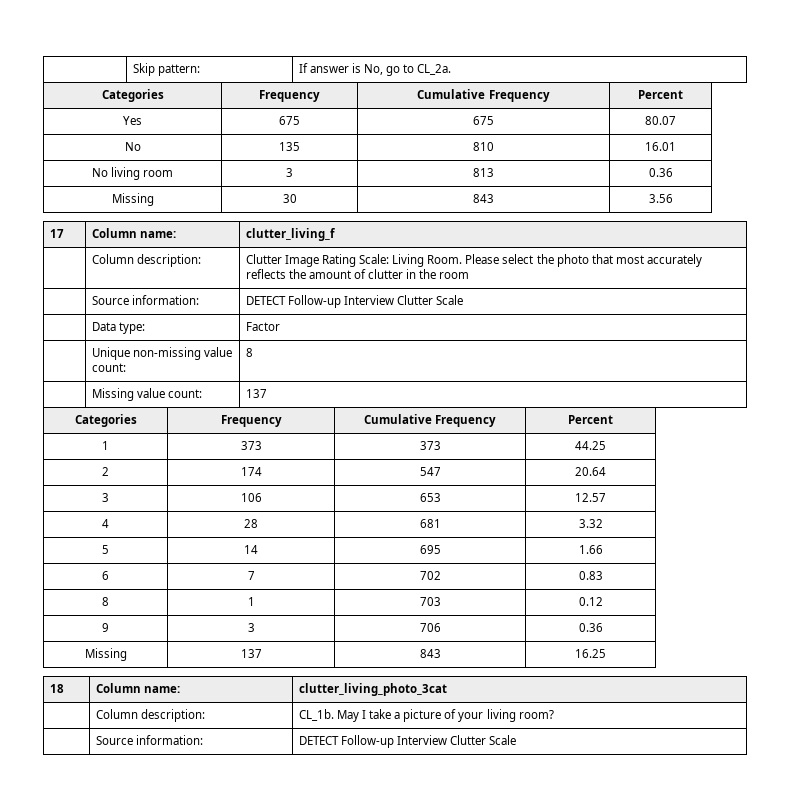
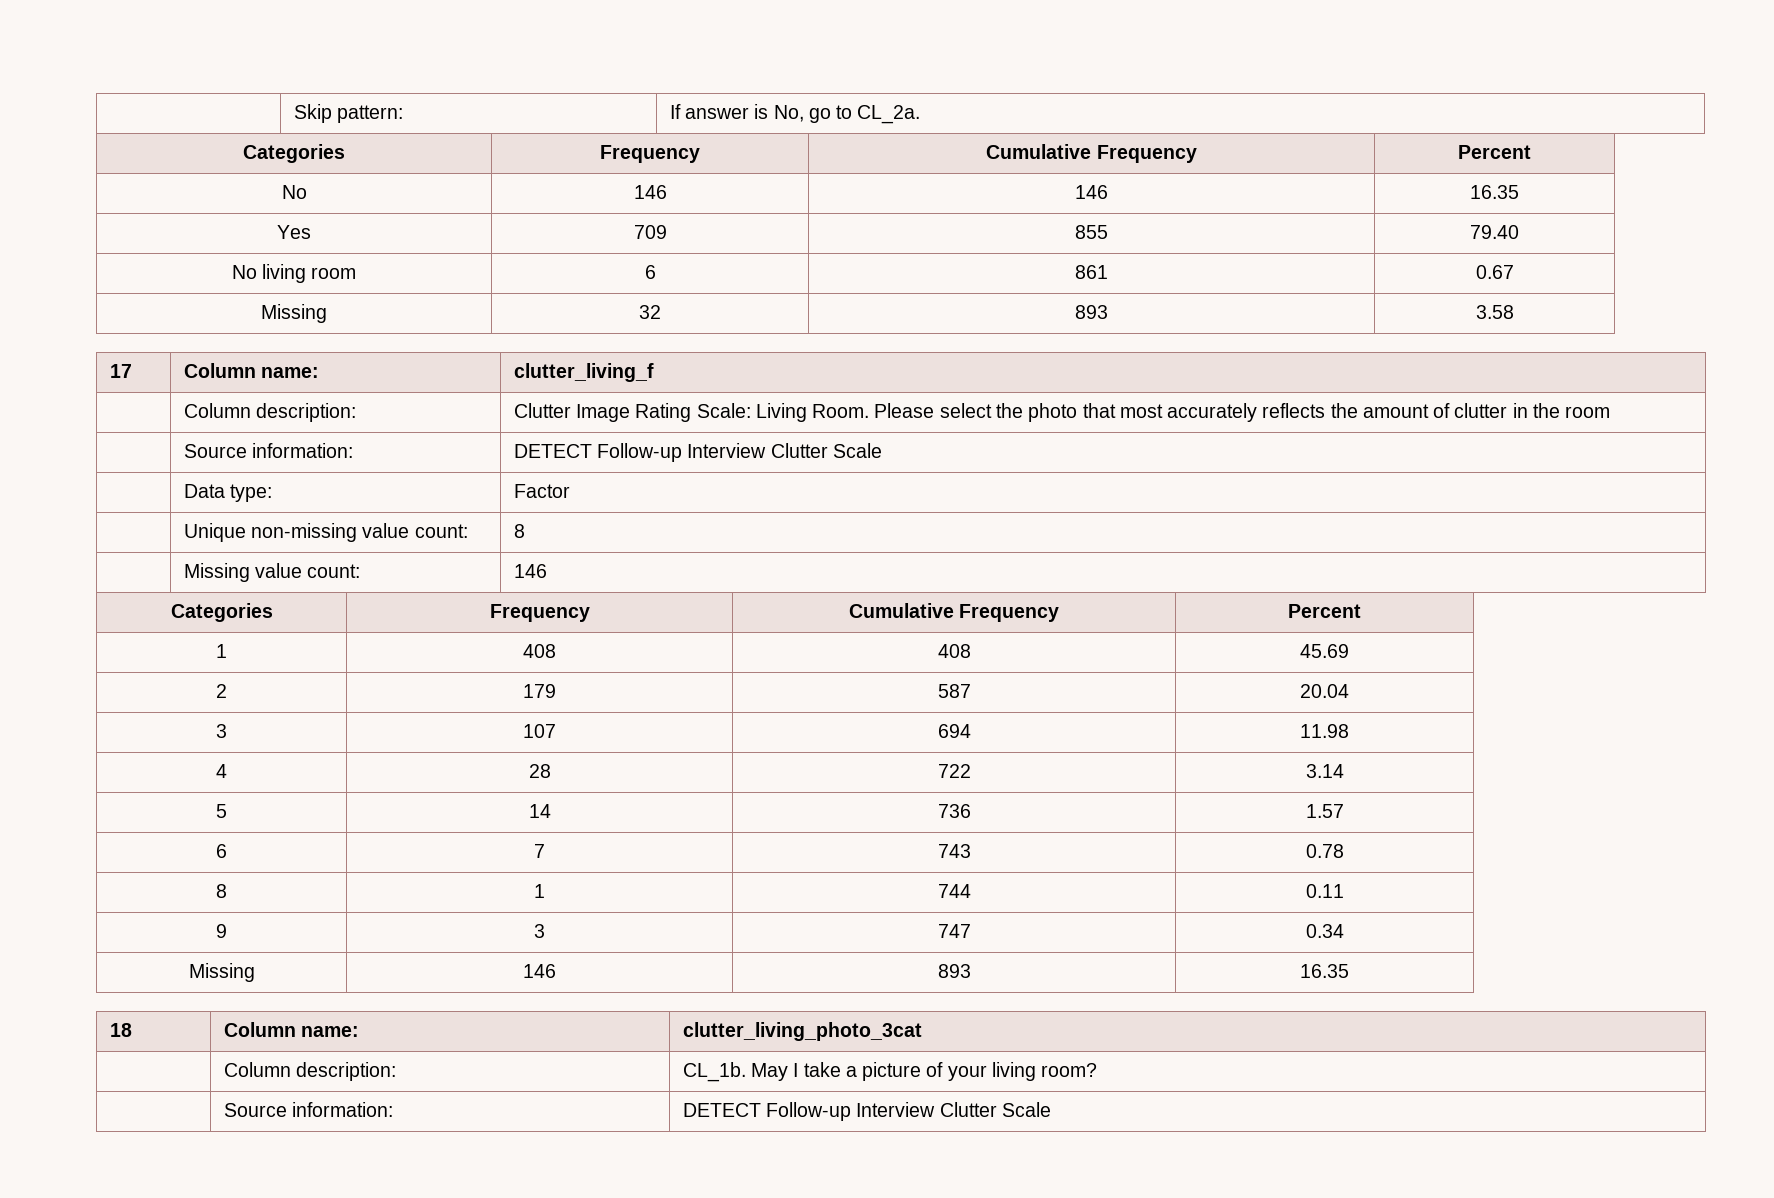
- Yes | 675 | 675 | 80.07
- No | 135 | 810 | 16.01
- No living room | 3 | 813 | 0.36
- Missing | 30 | 843 | 3.56
+ No | 146 | 146 | 16.35
+ Yes | 709 | 855 | 79.40
+ No living room | 6 | 861 | 0.67
+ Missing | 32 | 893 | 3.58
- | Missing value count: | 137
+ | Missing value count: | 146
- 1 | 373 | 373 | 44.25
- 2 | 174 | 547 | 20.64
- 3 | 106 | 653 | 12.57
+ 1 | 408 | 408 | 45.69
+ 2 | 179 | 587 | 20.04
+ 3 | 107 | 694 | 11.98
- 4 | 28 | 681 | 3.32
+ 4 | 28 | 722 | 3.14
- 5 | 14 | 695 | 1.66
+ 5 | 14 | 736 | 1.57
- 6 | 7 | 702 | 0.83
+ 6 | 7 | 743 | 0.78
- 8 | 1 | 703 | 0.12
+ 8 | 1 | 744 | 0.11
- 9 | 3 | 706 | 0.36
- Missing | 137 | 843 | 16.25
+ 9 | 3 | 747 | 0.34
+ Missing | 146 | 893 | 16.35

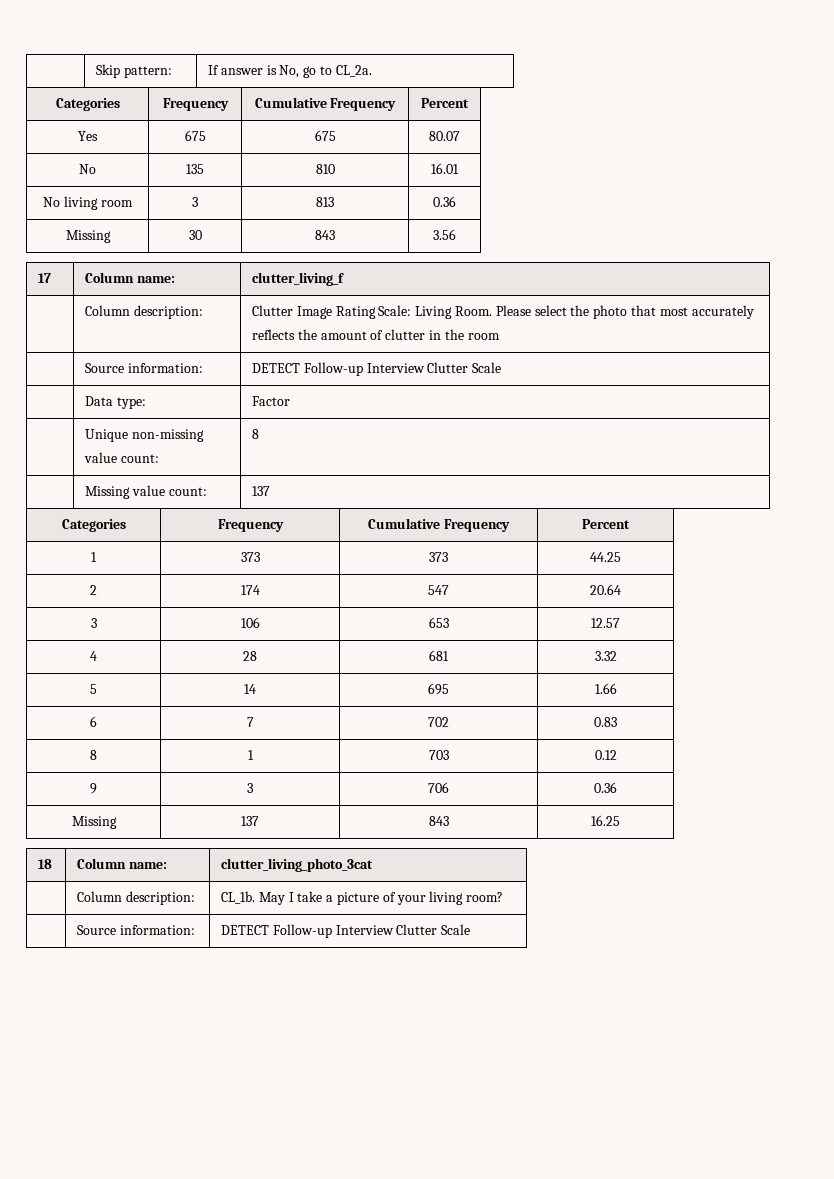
- No | 146 | 146 | 16.35
- Yes | 709 | 855 | 79.40
- No living room | 6 | 861 | 0.67
- Missing | 32 | 893 | 3.58
+ Yes | 675 | 675 | 80.07
+ No | 135 | 810 | 16.01
+ No living room | 3 | 813 | 0.36
+ Missing | 30 | 843 | 3.56
- | Missing value count: | 146
+ | Missing value count: | 137
- 1 | 408 | 408 | 45.69
- 2 | 179 | 587 | 20.04
- 3 | 107 | 694 | 11.98
+ 1 | 373 | 373 | 44.25
+ 2 | 174 | 547 | 20.64
+ 3 | 106 | 653 | 12.57
- 4 | 28 | 722 | 3.14
+ 4 | 28 | 681 | 3.32
- 5 | 14 | 736 | 1.57
+ 5 | 14 | 695 | 1.66
- 6 | 7 | 743 | 0.78
+ 6 | 7 | 702 | 0.83
- 8 | 1 | 744 | 0.11
+ 8 | 1 | 703 | 0.12
- 9 | 3 | 747 | 0.34
- Missing | 146 | 893 | 16.35
+ 9 | 3 | 706 | 0.36
+ Missing | 137 | 843 | 16.25

